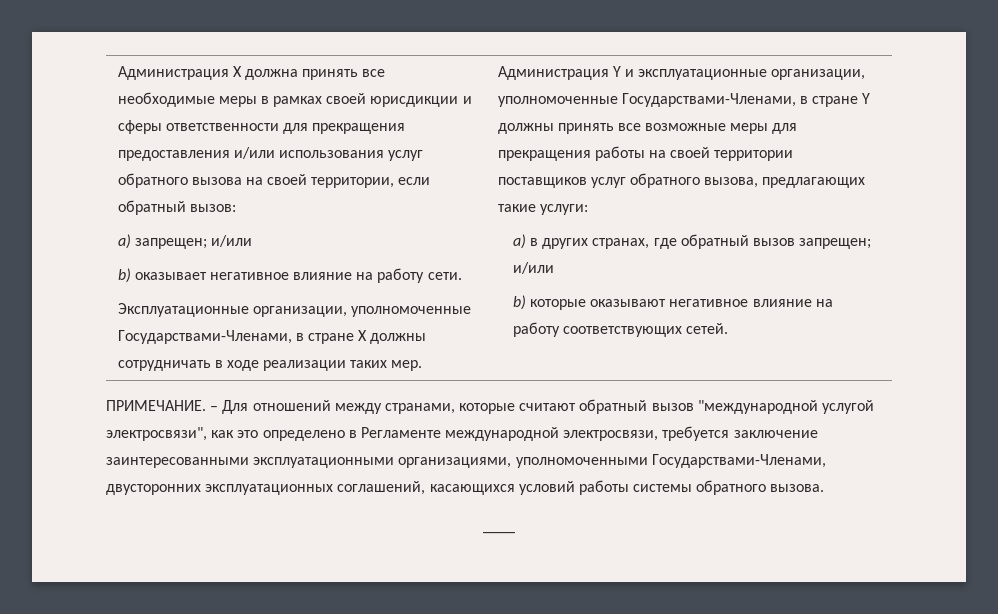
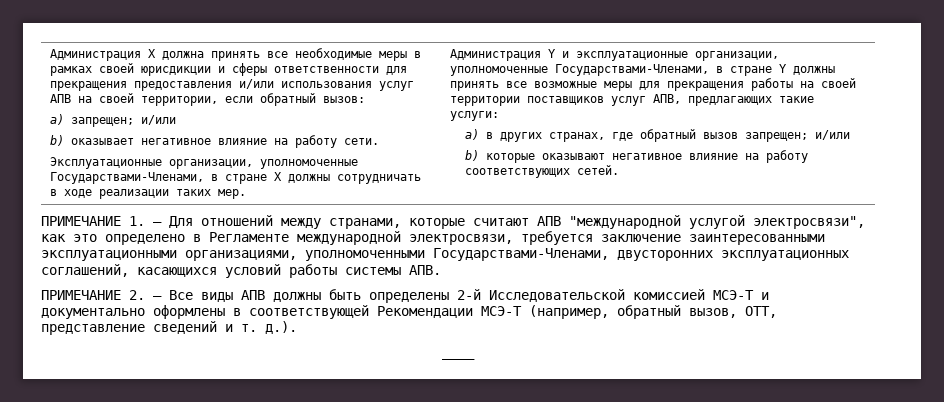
- Администрация Х должна принять все необходимые меры в рамках своей юрисдикции и сферы ответственности для прекращения предоставления и/или использования услуг обратного вызова на своей территории, если обратный вызов:
+ Администрация Х должна принять все необходимые меры в рамках своей юрисдикции и сферы ответственности для прекращения предоставления и/или использования услуг АПВ на своей территории, если обратный вызов:
- Администрация Y и эксплуатационные организации, уполномоченные Государствами-Членами, в стране Y должны принять все возможные меры для прекращения работы на своей территории поставщиков услуг обратного вызова, предлагающих такие услуги:
+ Администрация Y и эксплуатационные организации, уполномоченные Государствами-Членами, в стране Y должны принять все возможные меры для прекращения работы на своей территории поставщиков услуг АПВ, предлагающих такие услуги:
- ПРИМЕЧАНИЕ. – Для отношений между странами, которые считают обратный вызов "международной услугой электросвязи", как это определено в Регламенте международной электросвязи, требуется заключение заинтересованными эксплуатационными организациями, уполномоченными Государствами-Членами, двусторонних эксплуатационных соглашений, касающихся условий работы системы обратного вызова.
+ ПРИМЕЧАНИЕ 1. – Для отношений между странами, которые считают АПВ "международной услугой электросвязи", как это определено в Регламенте международной электросвязи, требуется заключение заинтересованными эксплуатационными организациями, уполномоченными Государствами-Членами, двусторонних эксплуатационных соглашений, касающихся условий работы системы АПВ.
+ ПРИМЕЧАНИЕ 2. – Все виды АПВ должны быть определены 2-й Исследовательской комиссией МСЭ-Т и документально оформлены в соответствующей Рекомендации МСЭ-Т (например, обратный вызов, OTT, представление сведений и т. д.).

